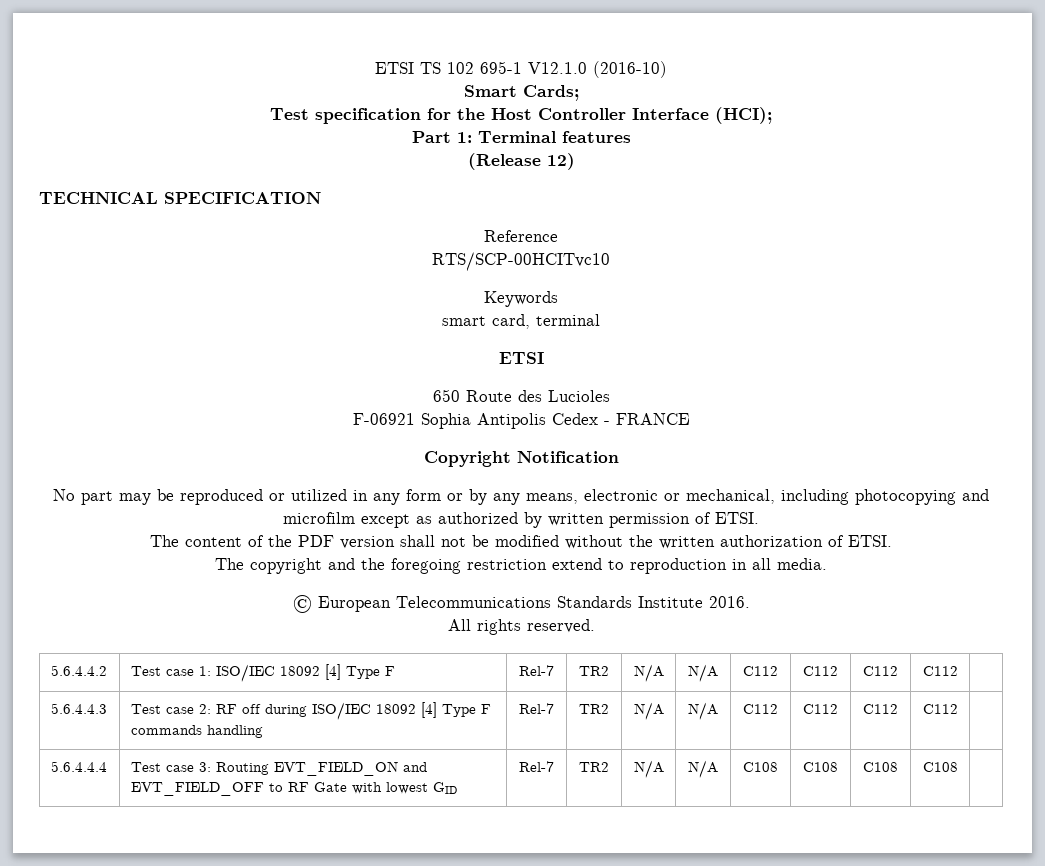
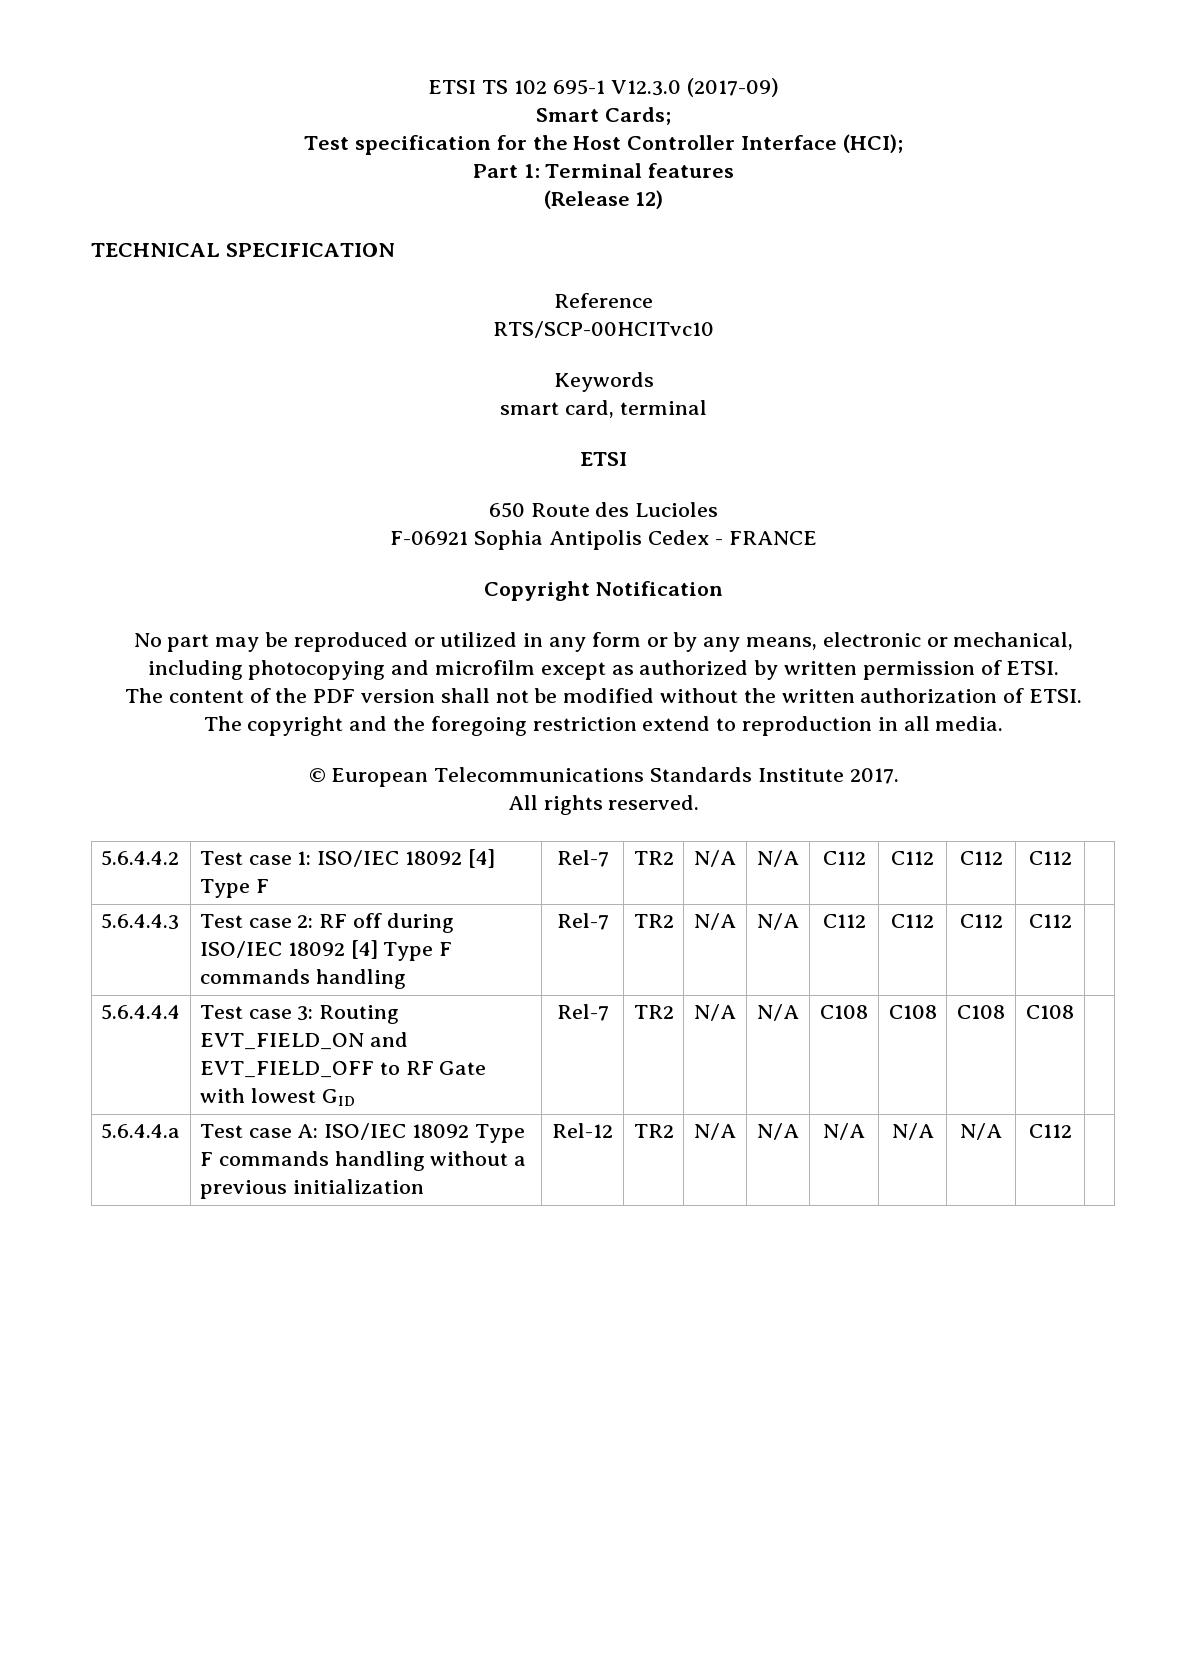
- ETSI TS 102 695-1 V12.1.0 (2016-10)
+ ETSI TS 102 695-1 V12.3.0 (2017-09)
- © European Telecommunications Standards Institute 2016.
+ © European Telecommunications Standards Institute 2017.
+ 5.6.4.4.a | Test case A: ISO/IEC 18092 Type F commands handling without a previous initialization | Rel-12 | TR2 | N/A | N/A | N/A | N/A | N/A | C112 |

